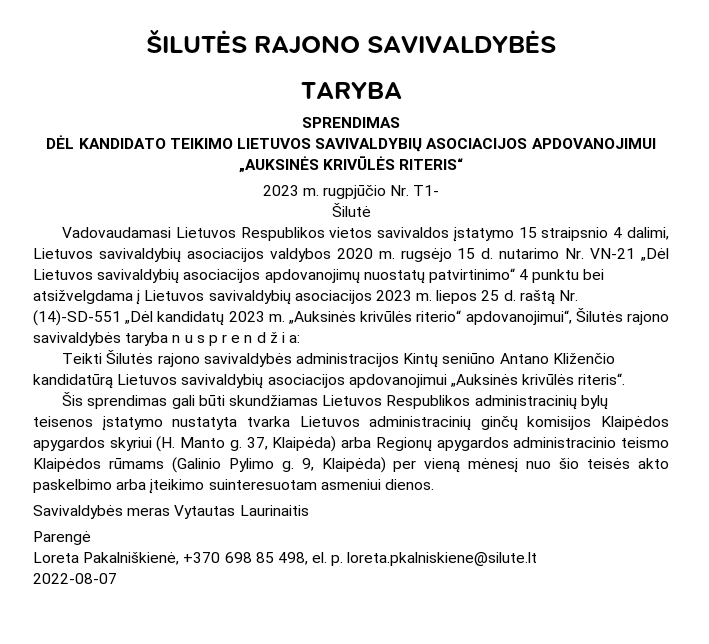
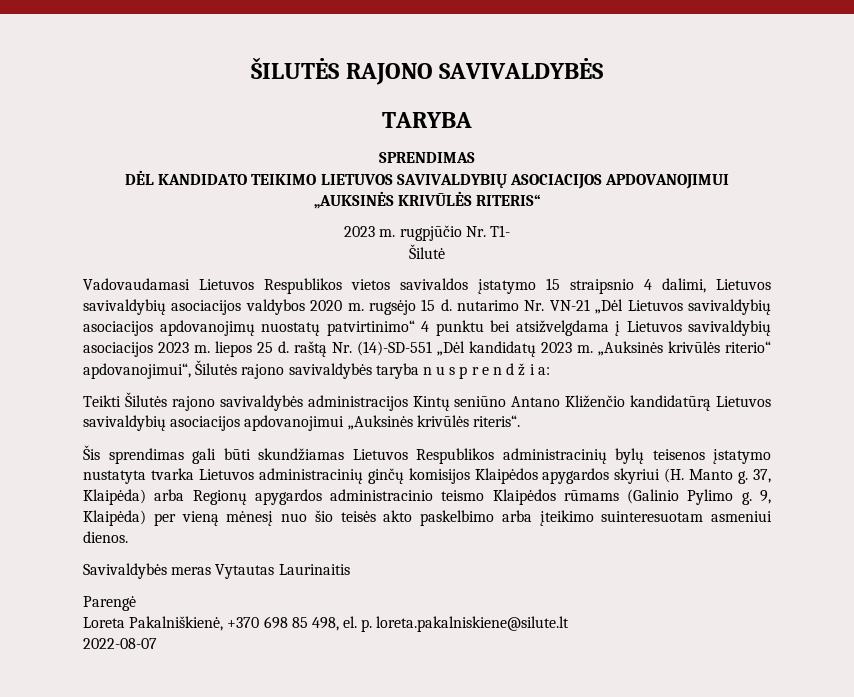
- Loreta Pakalniškienė, +370 698 85 498, el. p. loreta.pkalniskiene@silute.lt
+ Loreta Pakalniškienė, +370 698 85 498, el. p. loreta.pakalniskiene@silute.lt

